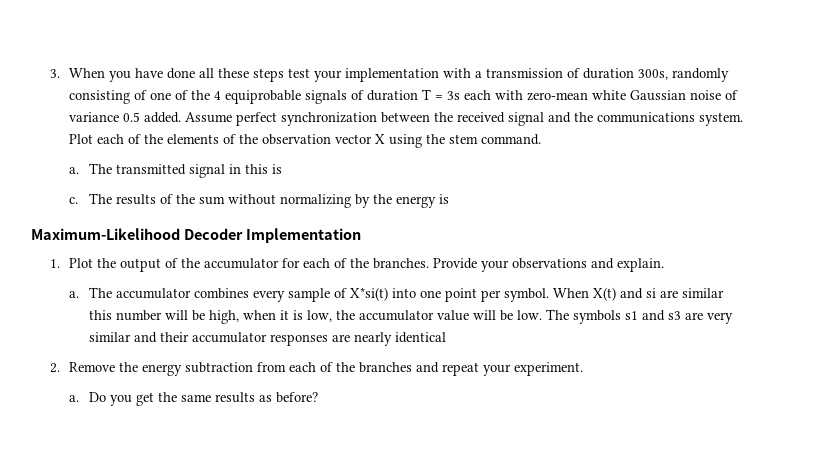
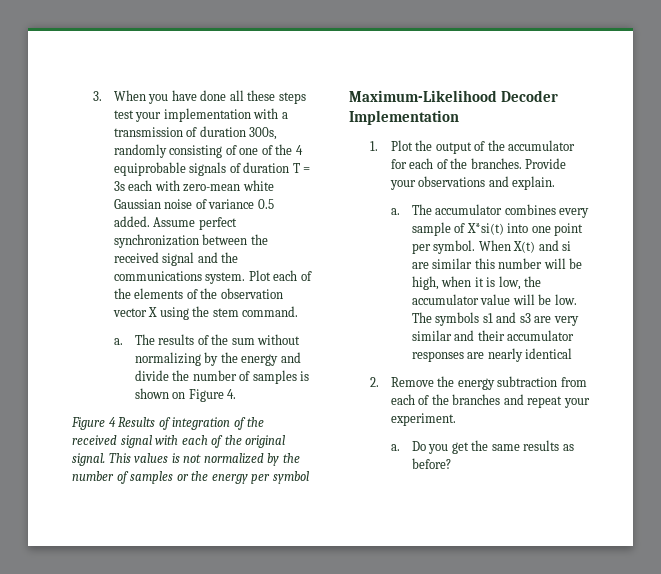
- The transmitted signal in this is
- c. The results of the sum without normalizing by the energy is
+ The results of the sum without normalizing by the energy and divide the number of samples is shown on Figure 4.
+ Figure 4 Results of integration of the received signal with each of the original signal. This values is not normalized by the number of samples or the energy per symbol

